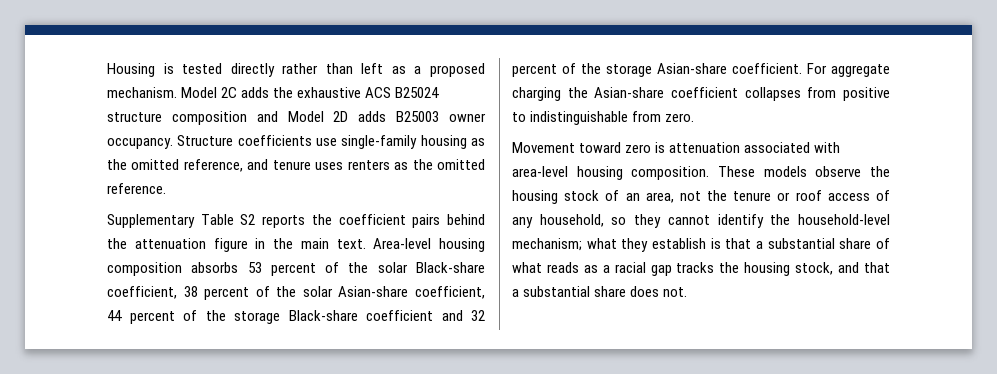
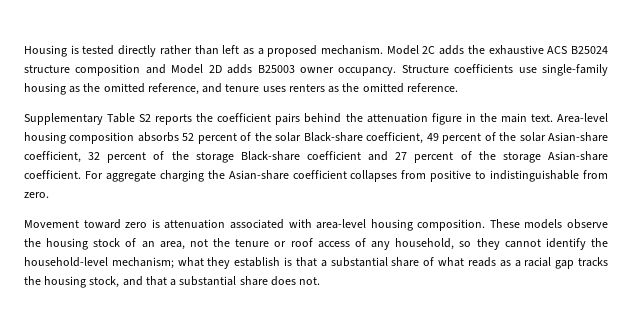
- Area-level housing composition absorbs 53 percent of the solar Black-share coefficient, 38 percent of the solar Asian-share coefficient, 44 percent of the storage Black-share coefficient and 32 percent of the storage Asian-share coefficient.
+ Area-level housing composition absorbs 52 percent of the solar Black-share coefficient, 49 percent of the solar Asian-share coefficient, 32 percent of the storage Black-share coefficient and 27 percent of the storage Asian-share coefficient.

